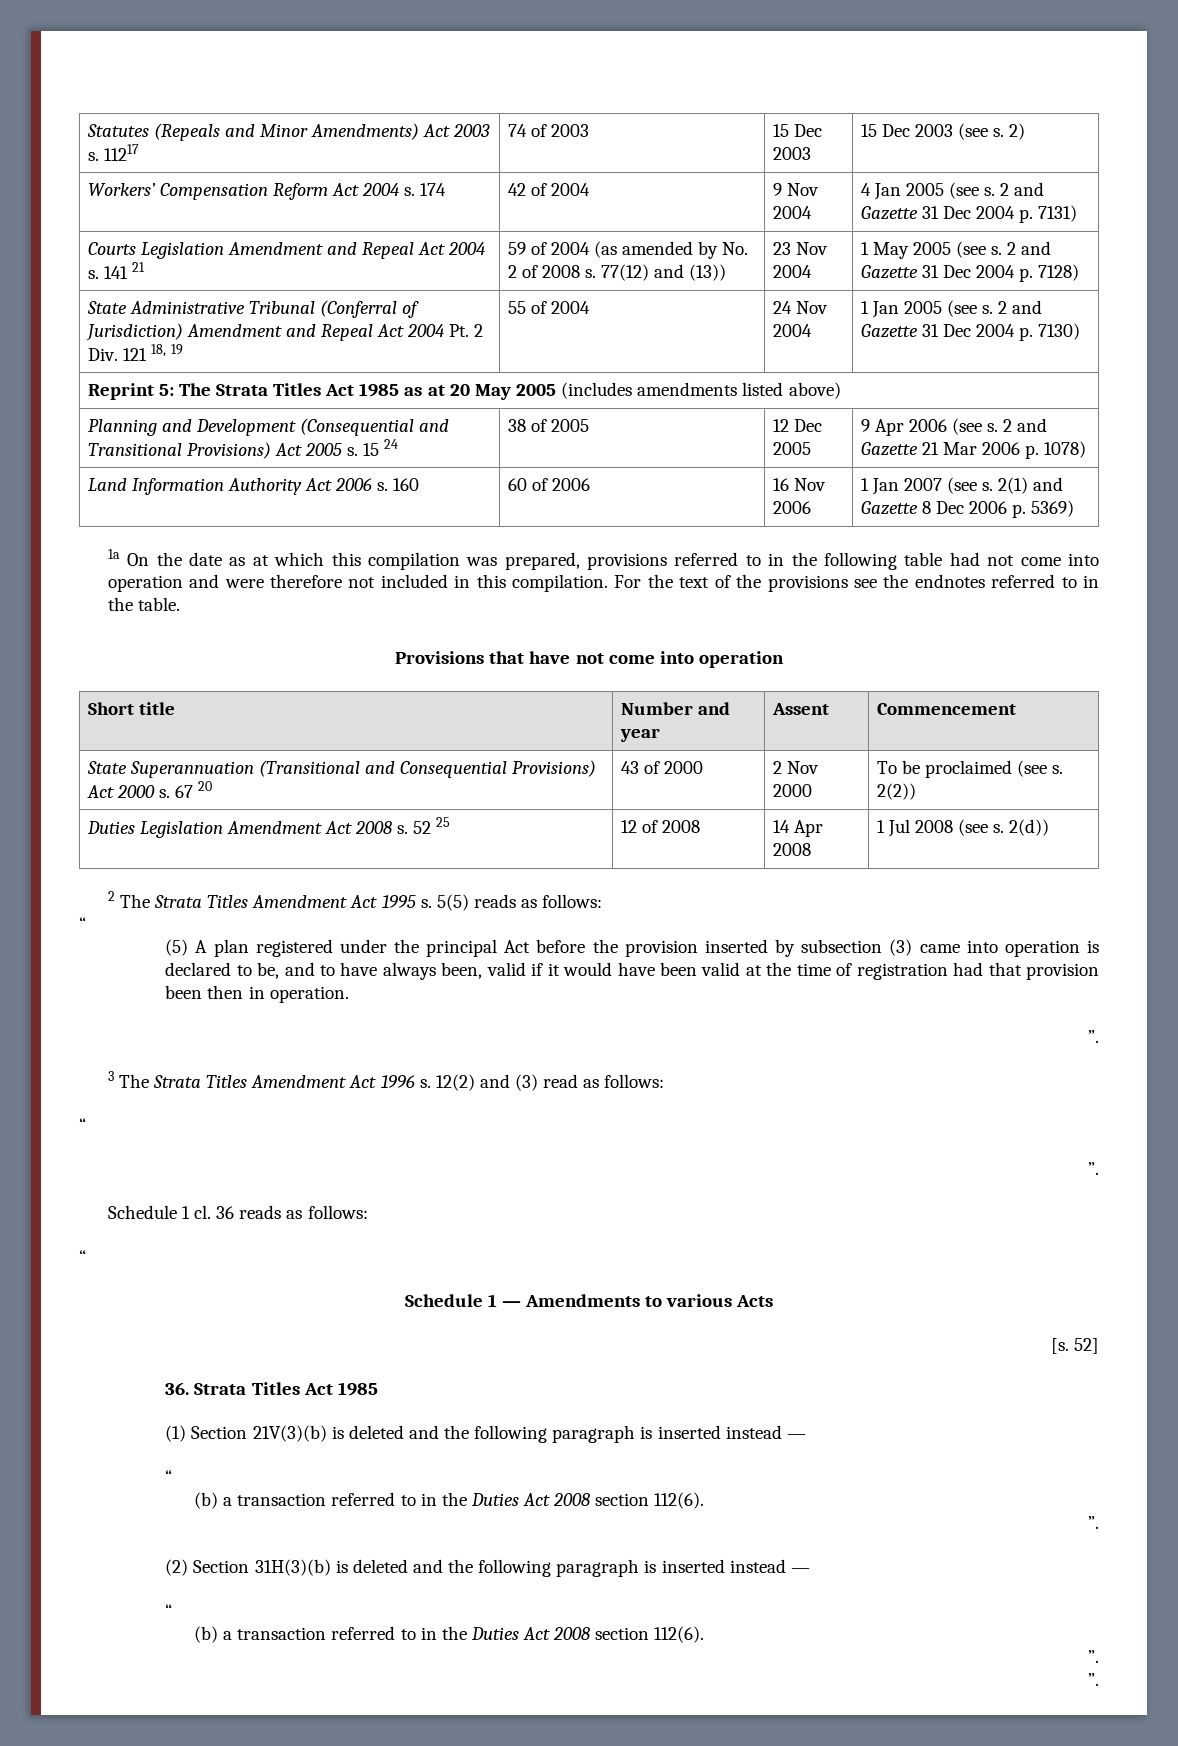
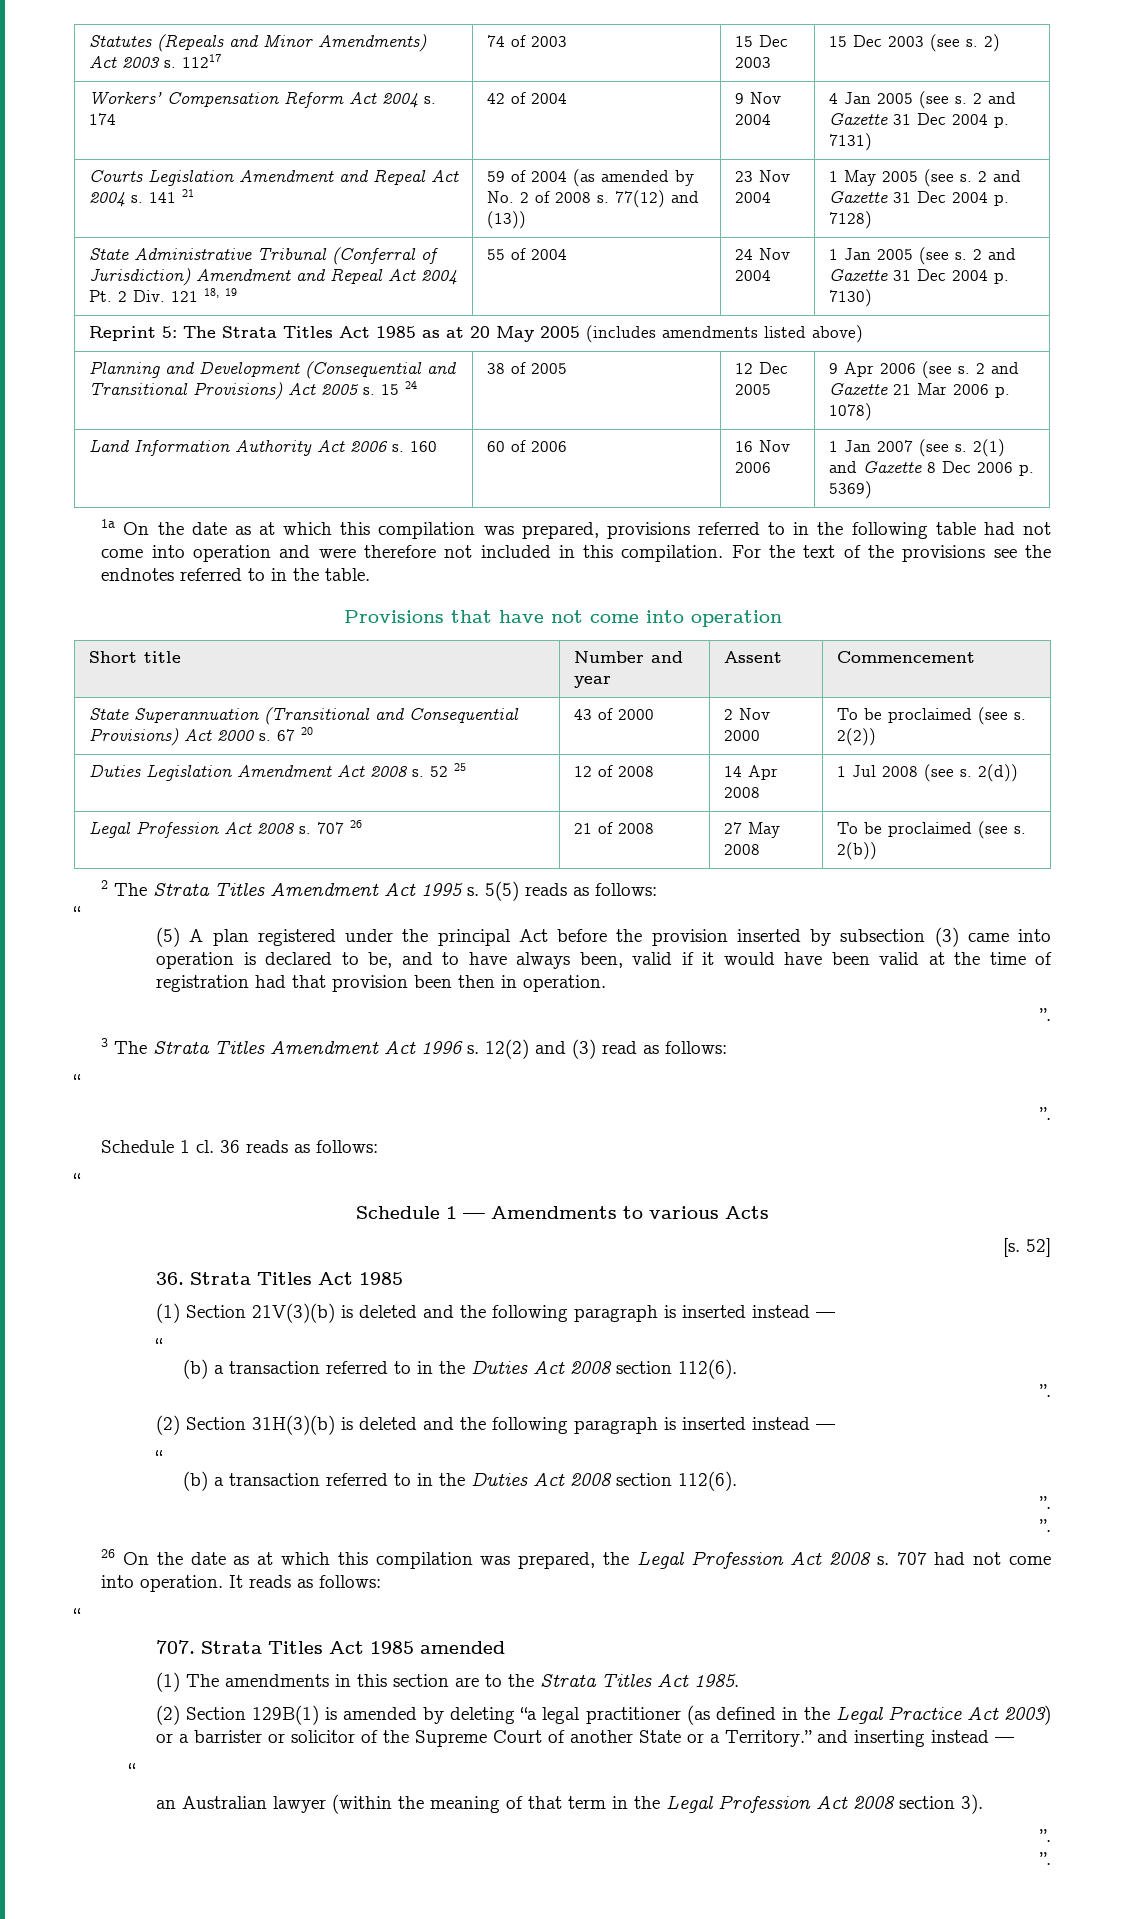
+ Legal Profession Act 2008 s. 707 26 | 21 of 2008 | 27 May 2008 | To be proclaimed (see s. 2(b))
+ 26 On the date as at which this compilation was prepared, the Legal Profession Act 2008 s. 707 had not come into operation. It reads as follows:
+ “
+ 707. Strata Titles Act 1985 amended
+ (1) The amendments in this section are to the Strata Titles Act 1985.
+ (2) Section 129B(1) is amended by deleting “a legal practitioner (as defined in the Legal Practice Act 2003) or a barrister or solicitor of the Supreme Court of another State or a Territory.” and inserting instead —
+ “
+ an Australian lawyer (within the meaning of that term in the Legal Profession Act 2008 section 3).
+ ”.
+ ”.

